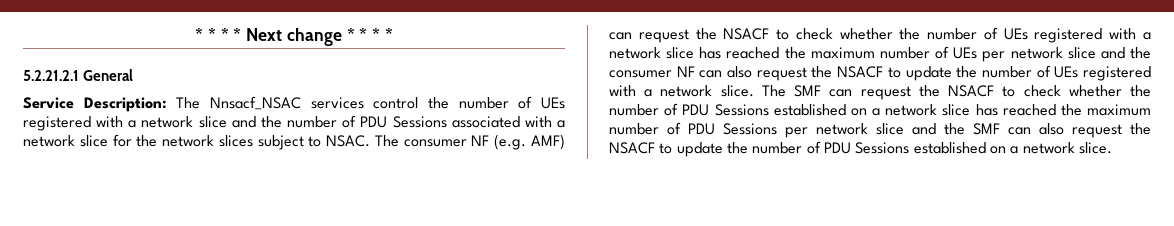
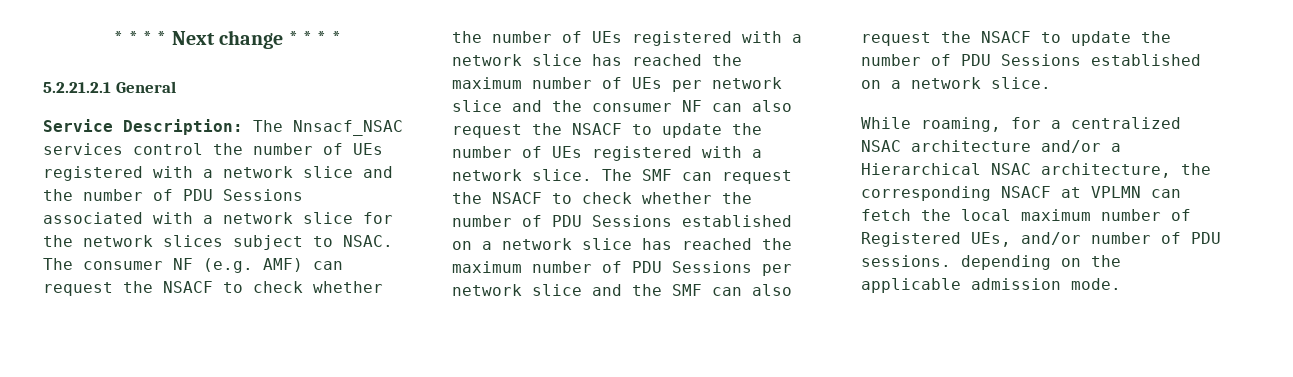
+ While roaming, for a centralized NSAC architecture and/or a Hierarchical NSAC architecture, the corresponding NSACF at VPLMN can fetch the local maximum number of Registered UEs, and/or number of PDU sessions. depending on the applicable admission mode.

